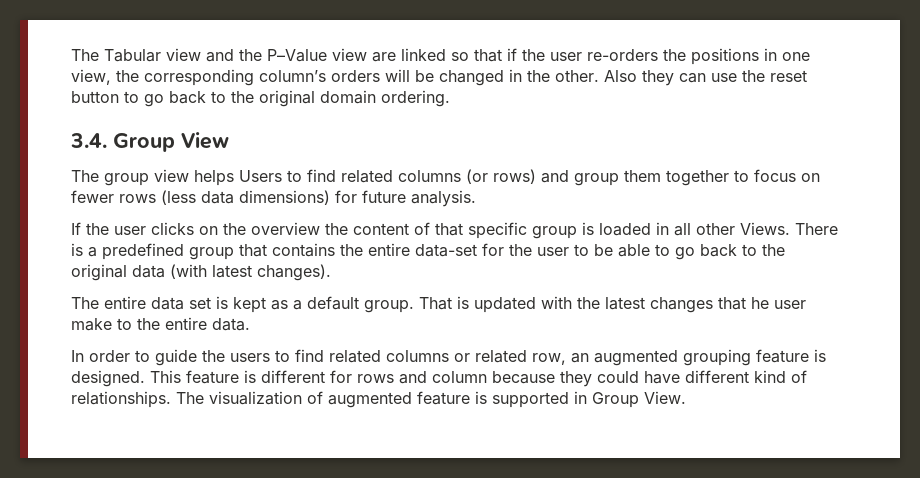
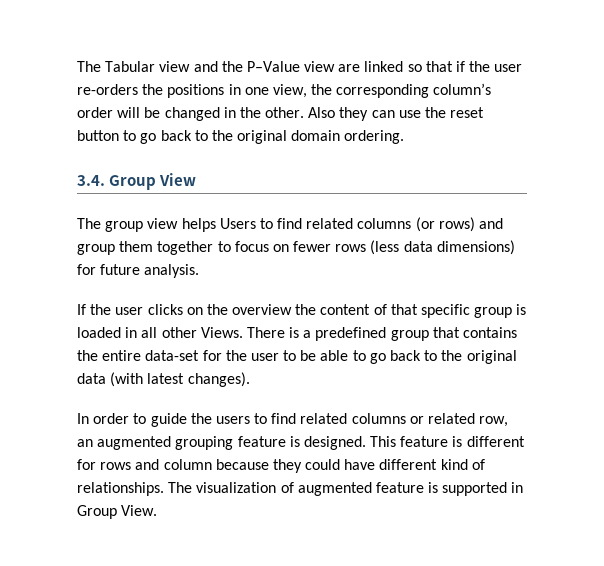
- The Tabular view and the P–Value view are linked so that if the user re-orders the positions in one view, the corresponding column’s orders will be changed in the other.
+ The Tabular view and the P–Value view are linked so that if the user re-orders the positions in one view, the corresponding column’s order will be changed in the other.
- The entire data set is kept as a default group. That is updated with the latest changes that he user make to the entire data.

